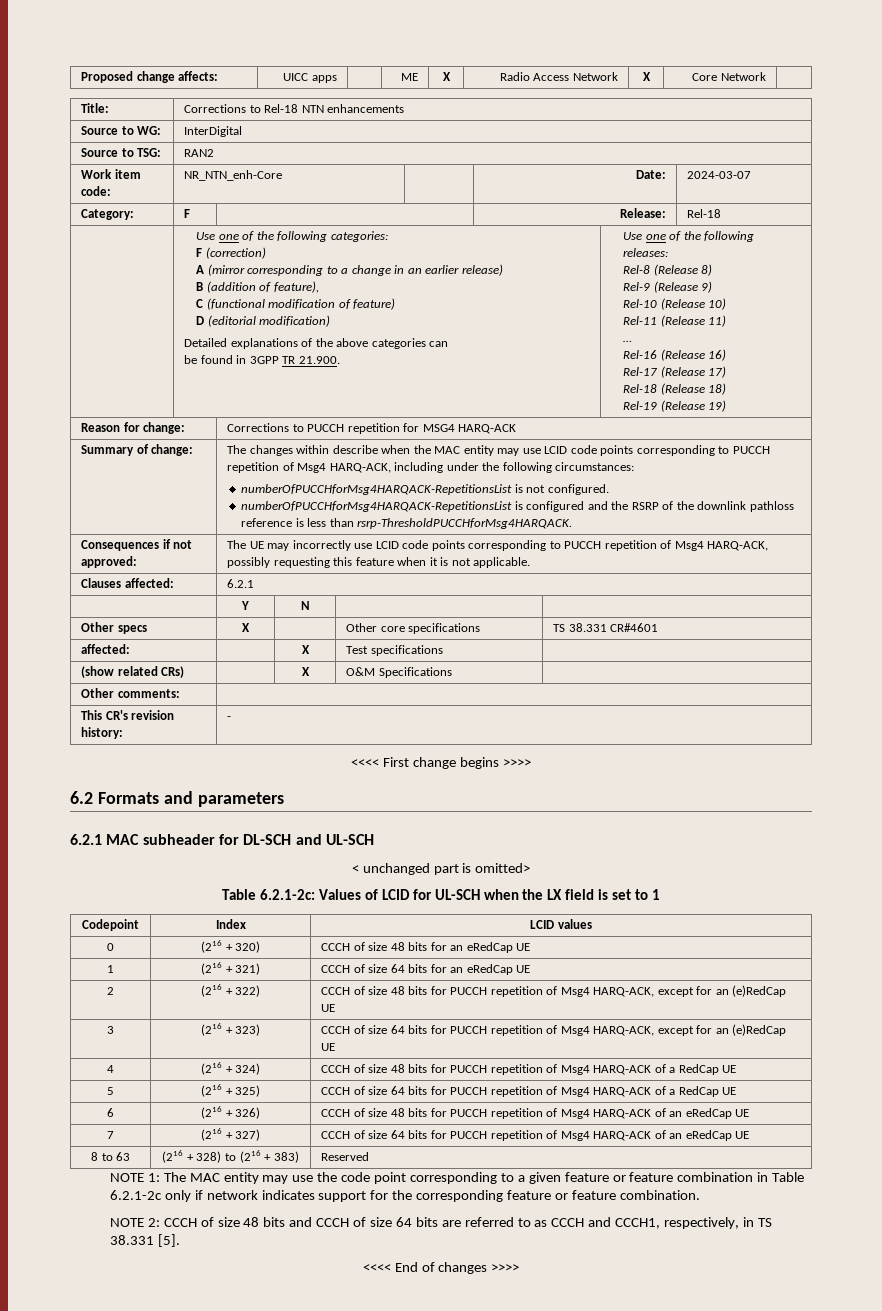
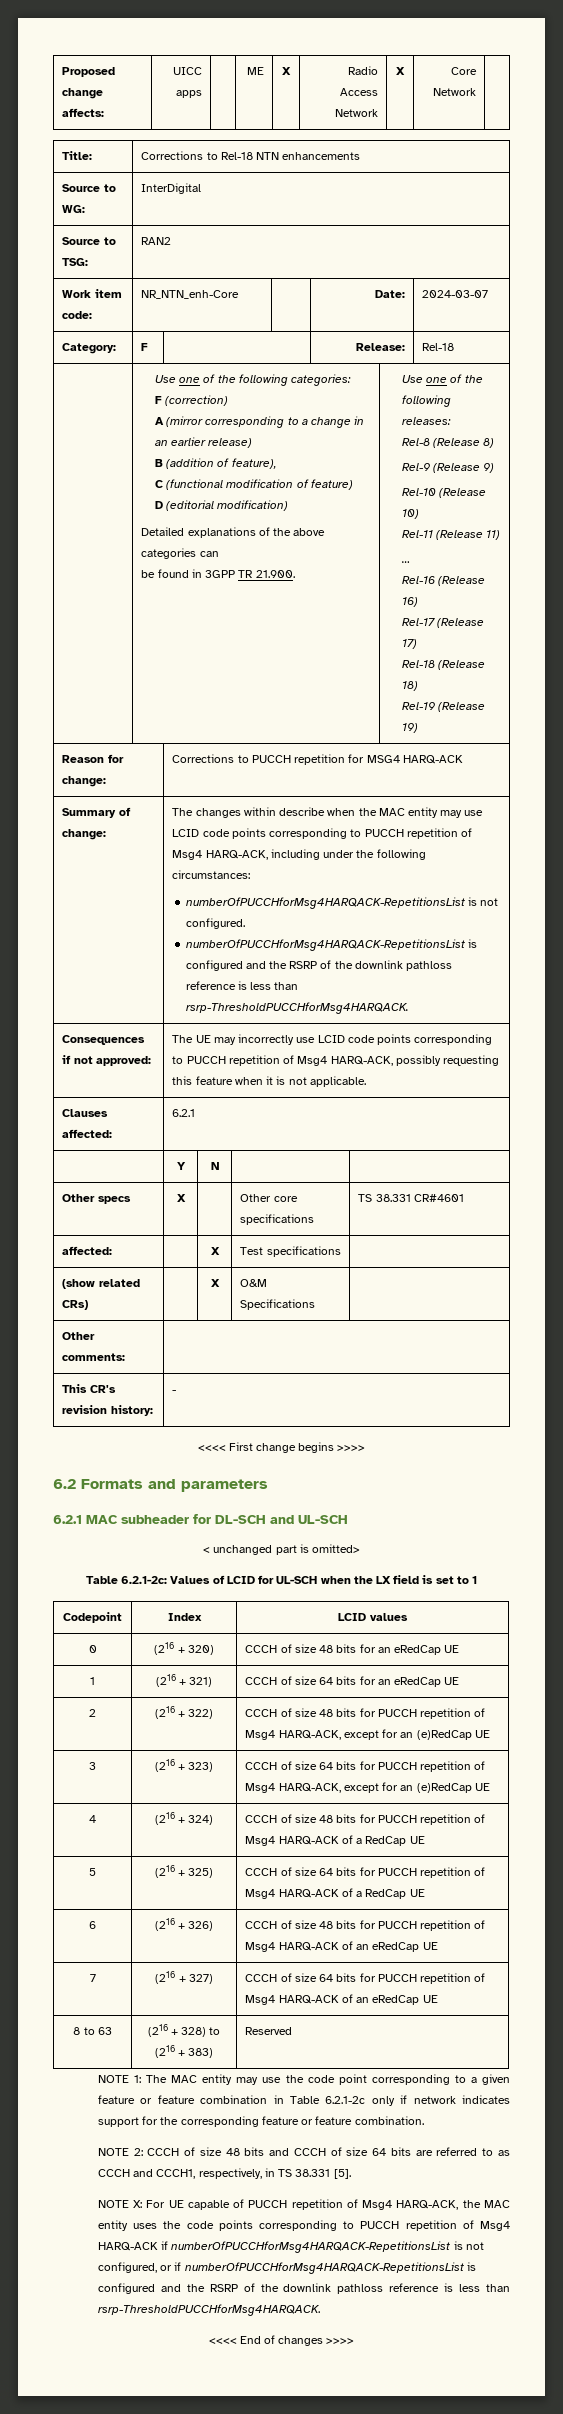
+ NOTE X: For UE capable of PUCCH repetition of Msg4 HARQ-ACK, the MAC entity uses the code points corresponding to PUCCH repetition of Msg4 HARQ-ACK if numberOfPUCCHforMsg4HARQACK-RepetitionsList is not configured, or if numberOfPUCCHforMsg4HARQACK-RepetitionsList is configured and the RSRP of the downlink pathloss reference is less than rsrp-ThresholdPUCCHforMsg4HARQACK.

